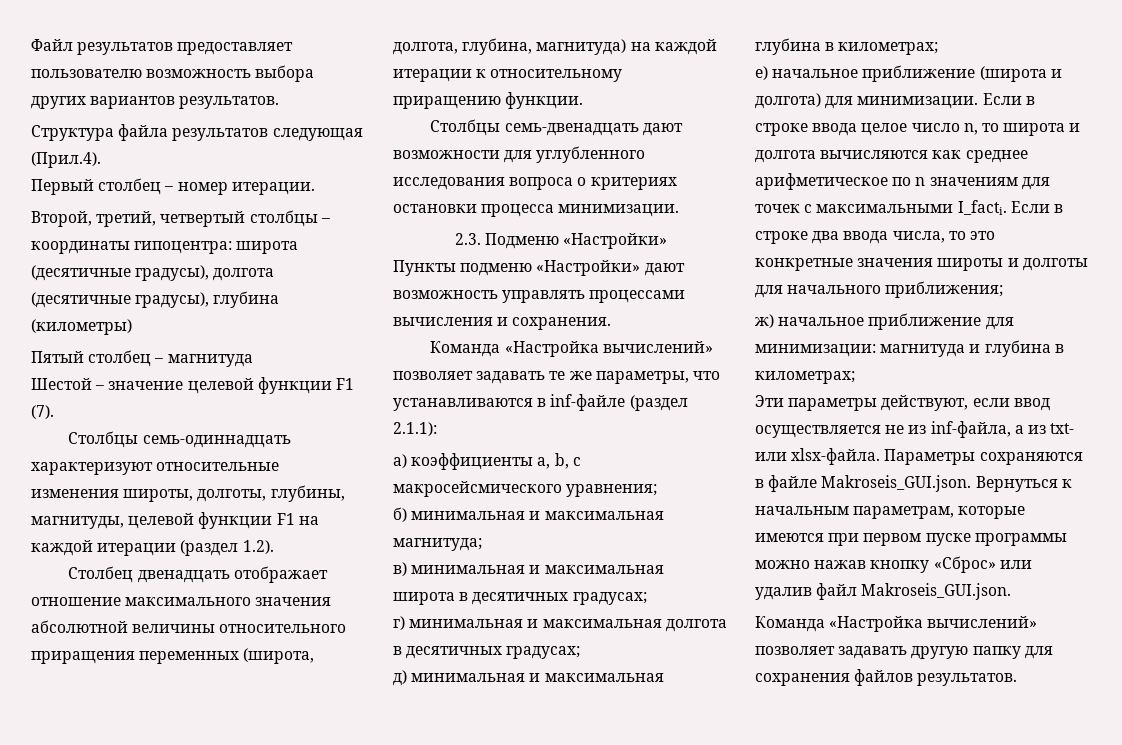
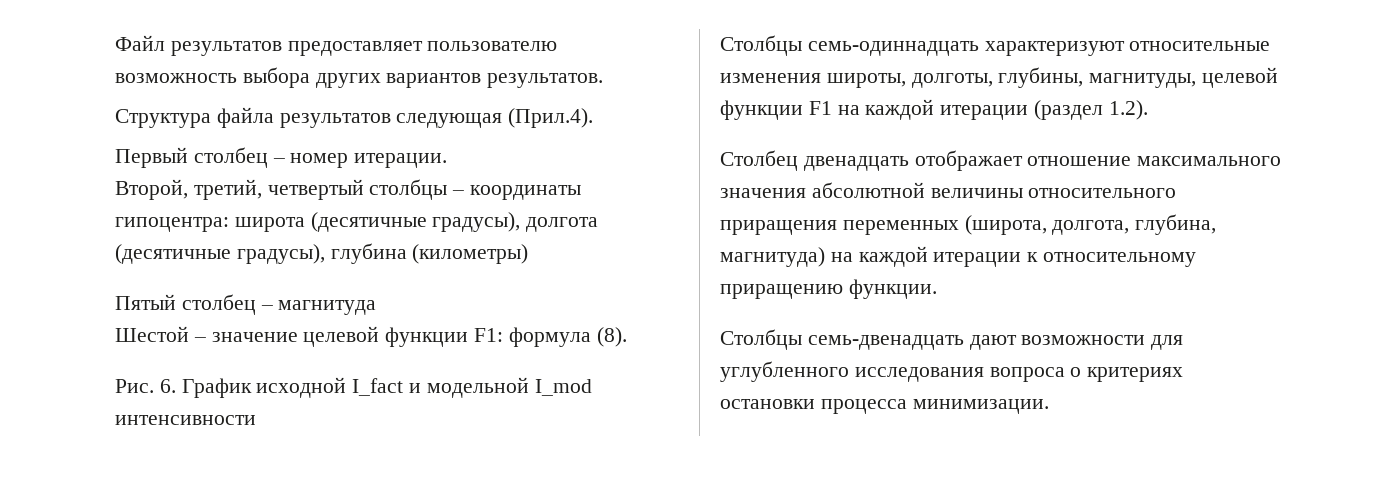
- Шестой – значение целевой функции F1 (7).
+ Шестой – значение целевой функции F1: формула (8).
+ Рис. 6. График исходной I_fact и модельной I_mod интенсивности
- 2.3. Подменю «Настройки»
- Пункты подменю «Настройки» дают возможность управлять процессами вычисления и сохранения.
- Команда «Настройка вычислений» позволяет задавать те же параметры, что устанавливаются в inf-файле (раздел 2.1.1):
- а) коэффициенты a, b, c макросейсмического уравнения;
- б) минимальная и максимальная магнитуда;
- в) минимальная и максимальная широта в десятичных градусах;
- г) минимальная и максимальная долгота в десятичных градусах;
- д) минимальная и максимальная глубина в километрах;
- е) начальное приближение (широта и долгота) для минимизации. Если в строке ввода целое число n, то широта и долгота вычисляются как среднее арифметическое по n значениям для точек с максимальными I_facti. Если в строке два ввода числа, то это конкретные значения широты и долготы для начального приближения;
- ж) начальное приближение для минимизации: магнитуда и глубина в километрах;
- Эти параметры действуют, если ввод осуществляется не из inf-файла, а из txt- или xlsx-файла. Параметры сохраняются в файле Makroseis_GUI.json. Вернуться к начальным параметрам, которые имеются при первом пуске программы можно нажав кнопку «Сброс» или удалив файл Makroseis_GUI.json.
- Команда «Настройка вычислений» позволяет задавать другую папку для сохранения файлов результатов.

